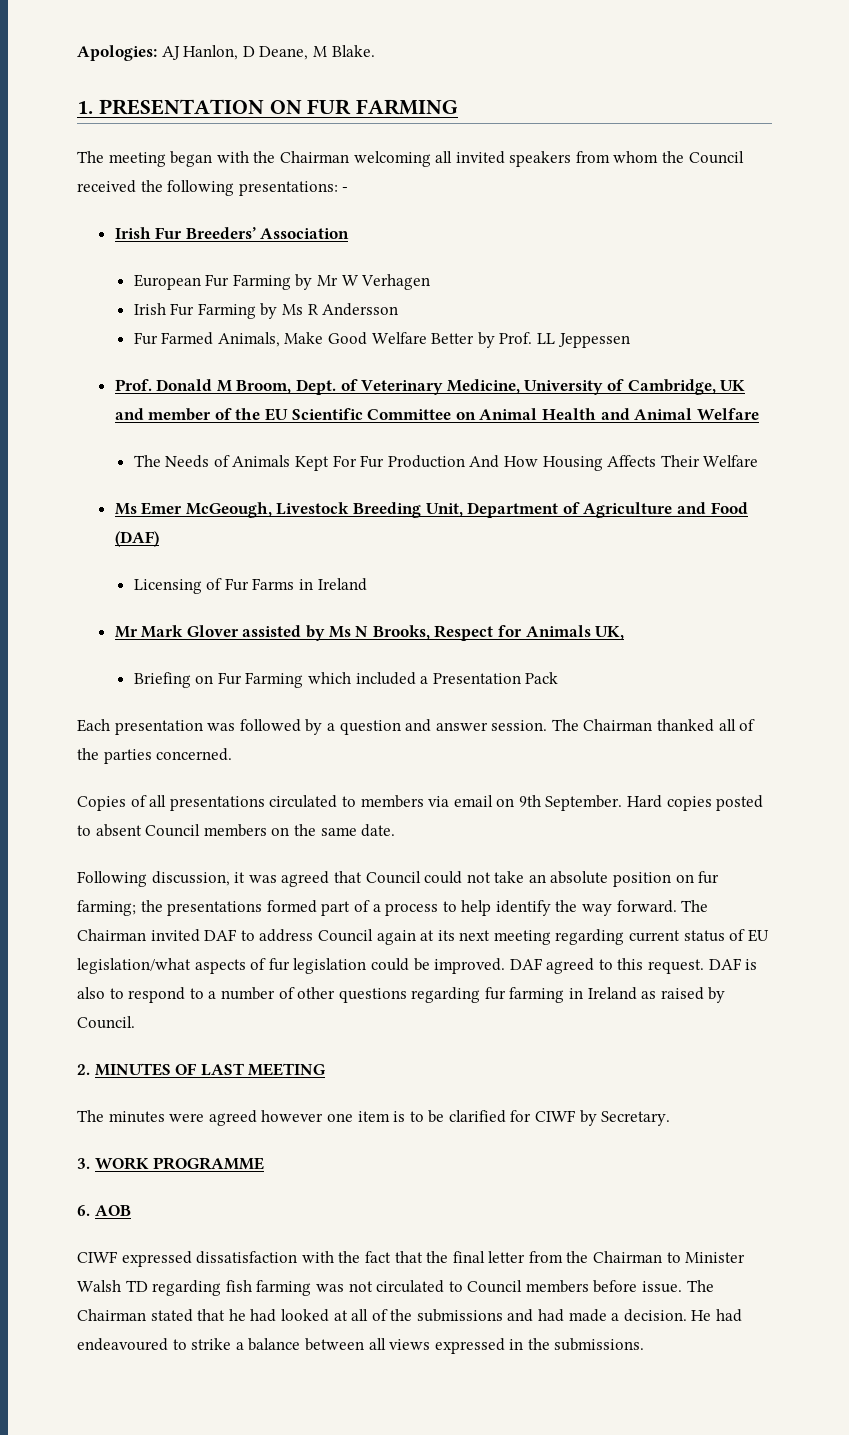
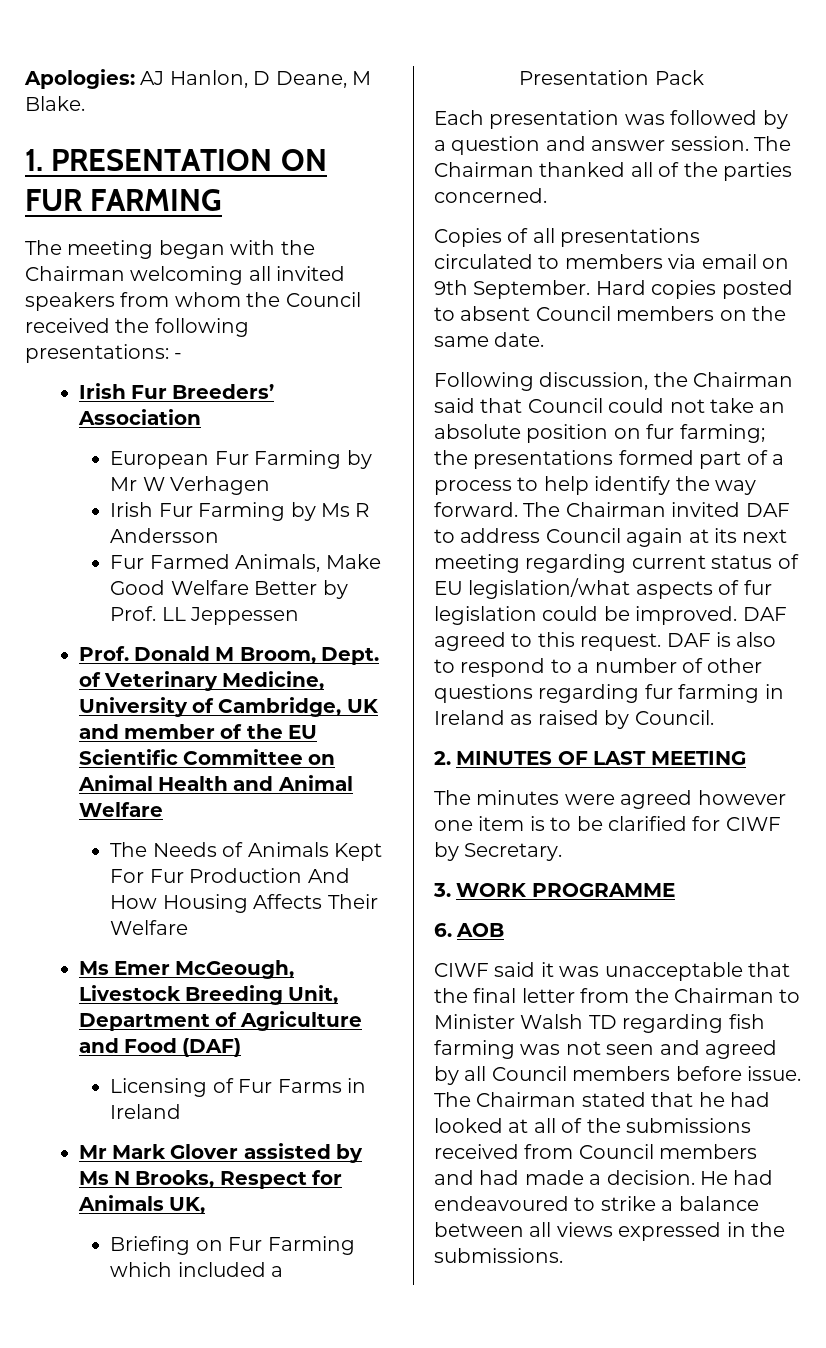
- Following discussion, it was agreed that Council could not take an absolute position on fur farming; the presentations formed part of a process to help identify the way forward.
+ Following discussion, the Chairman said that Council could not take an absolute position on fur farming; the presentations formed part of a process to help identify the way forward.
- CIWF expressed dissatisfaction with the fact that the final letter from the Chairman to Minister Walsh TD regarding fish farming was not circulated to Council members before issue.
+ CIWF said it was unacceptable that the final letter from the Chairman to Minister Walsh TD regarding fish farming was not seen and agreed by all Council members before issue.
- The Chairman stated that he had looked at all of the submissions and had made a decision.
+ The Chairman stated that he had looked at all of the submissions received from Council members and had made a decision.

